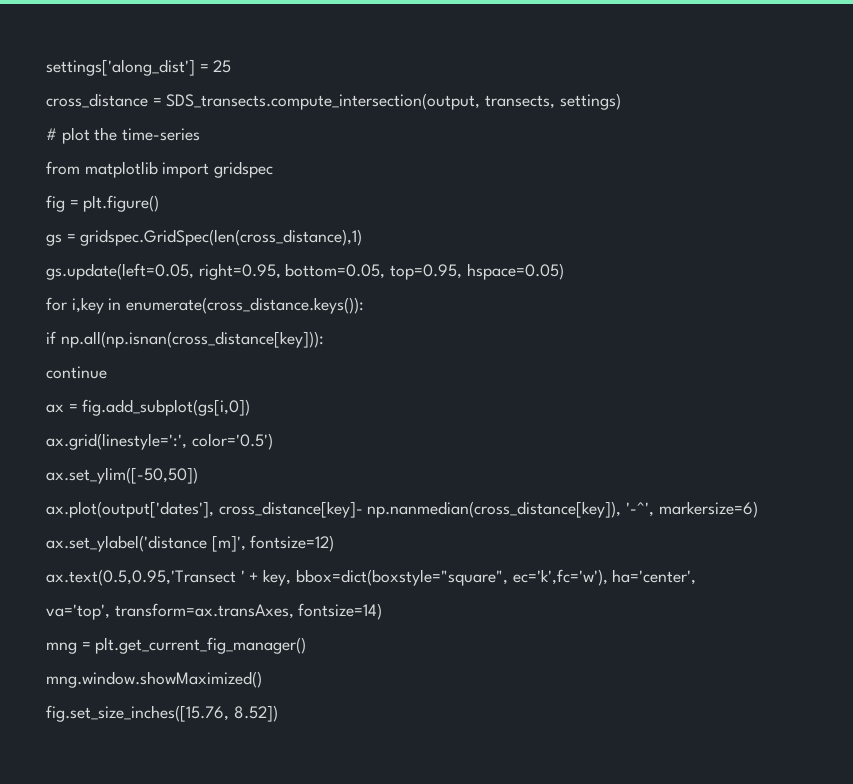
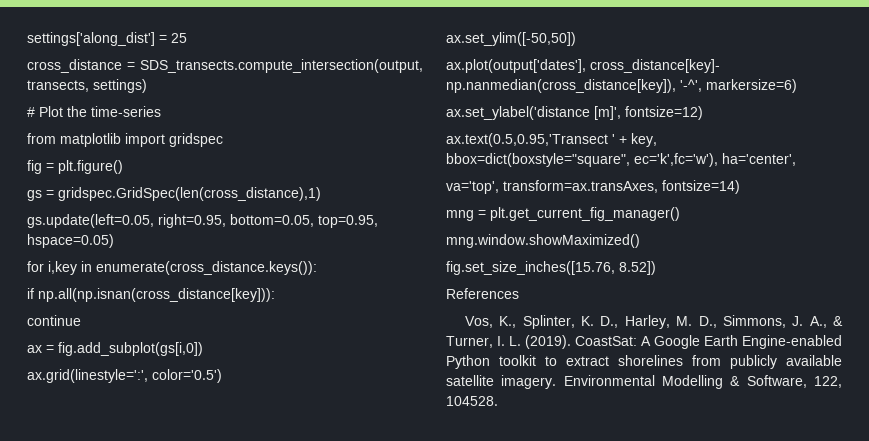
- # plot the time-series
+ # Plot the time-series
+ References
+ Vos, K., Splinter, K. D., Harley, M. D., Simmons, J. A., & Turner, I. L. (2019). CoastSat: A Google Earth Engine-enabled Python toolkit to extract shorelines from publicly available satellite imagery. Environmental Modelling & Software, 122, 104528.

